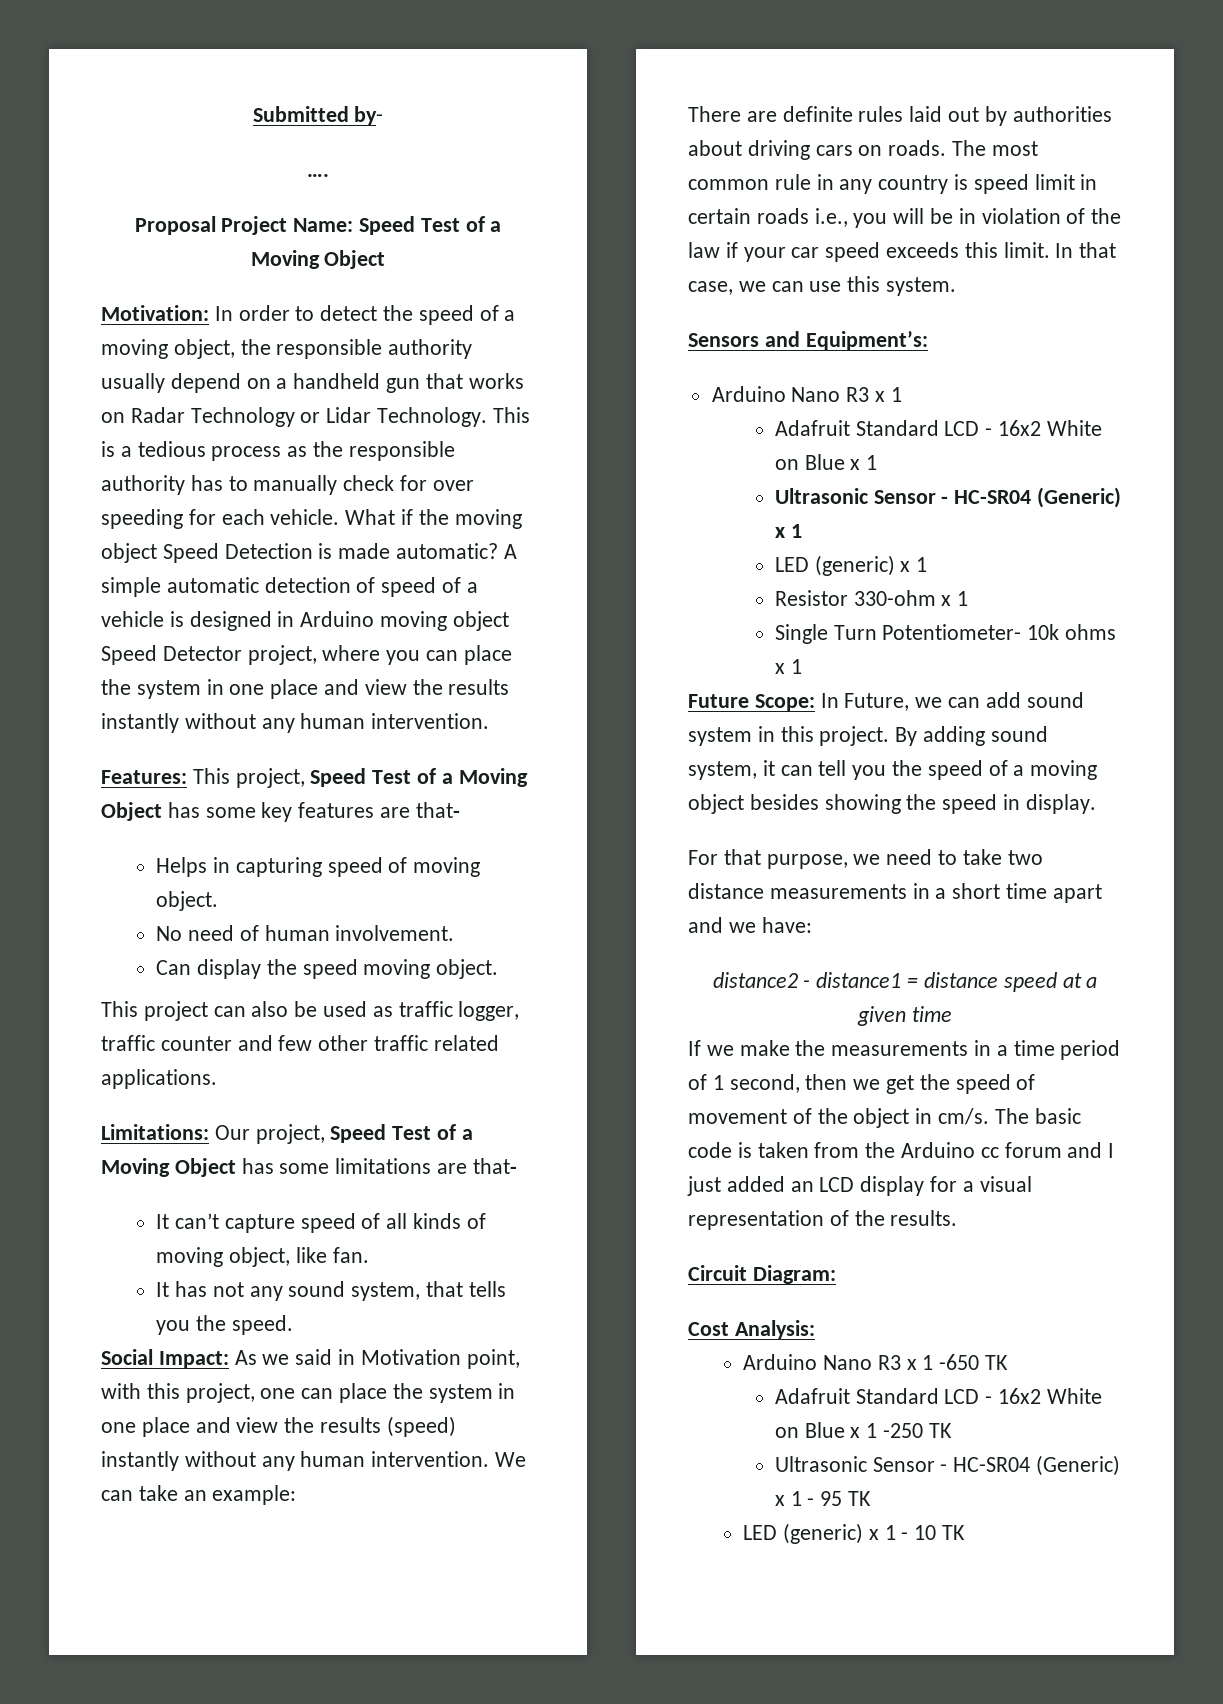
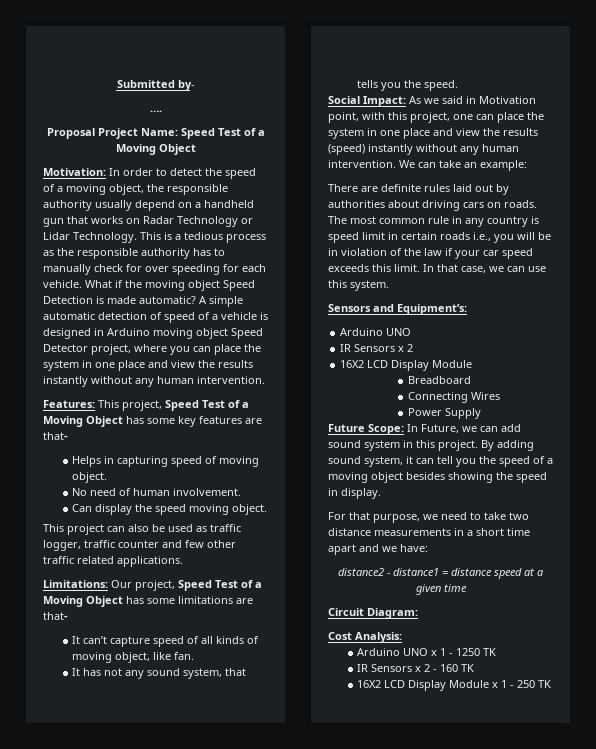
  Sensors and Equipment’s:
- Arduino Nano R3 x 1
- Adafruit Standard LCD - 16x2 White on Blue x 1
- Ultrasonic Sensor - HC-SR04 (Generic) x 1
- LED (generic) x 1
- Resistor 330-ohm x 1
- Single Turn Potentiometer- 10k ohms x 1
+ Arduino UNO
+ IR Sensors x 2
+ 16X2 LCD Display Module
+ Breadboard
+ Connecting Wires
+ Power Supply
- If we make the measurements in a time period of 1 second, then we get the speed of movement of the object in cm/s. The basic code is taken from the Arduino cc forum and I just added an LCD display for a visual representation of the results.
- Arduino Nano R3 x 1 -650 TK
- Adafruit Standard LCD - 16x2 White on Blue x 1 -250 TK
- Ultrasonic Sensor - HC-SR04 (Generic) x 1 - 95 TK
- LED (generic) x 1 - 10 TK
+ Arduino UNO x 1 - 1250 TK
+ IR Sensors x 2 - 160 TK
+ 16X2 LCD Display Module x 1 - 250 TK

